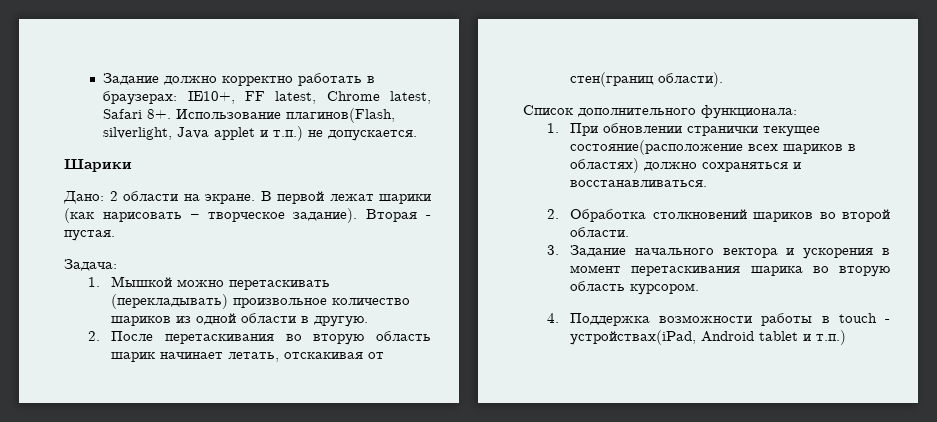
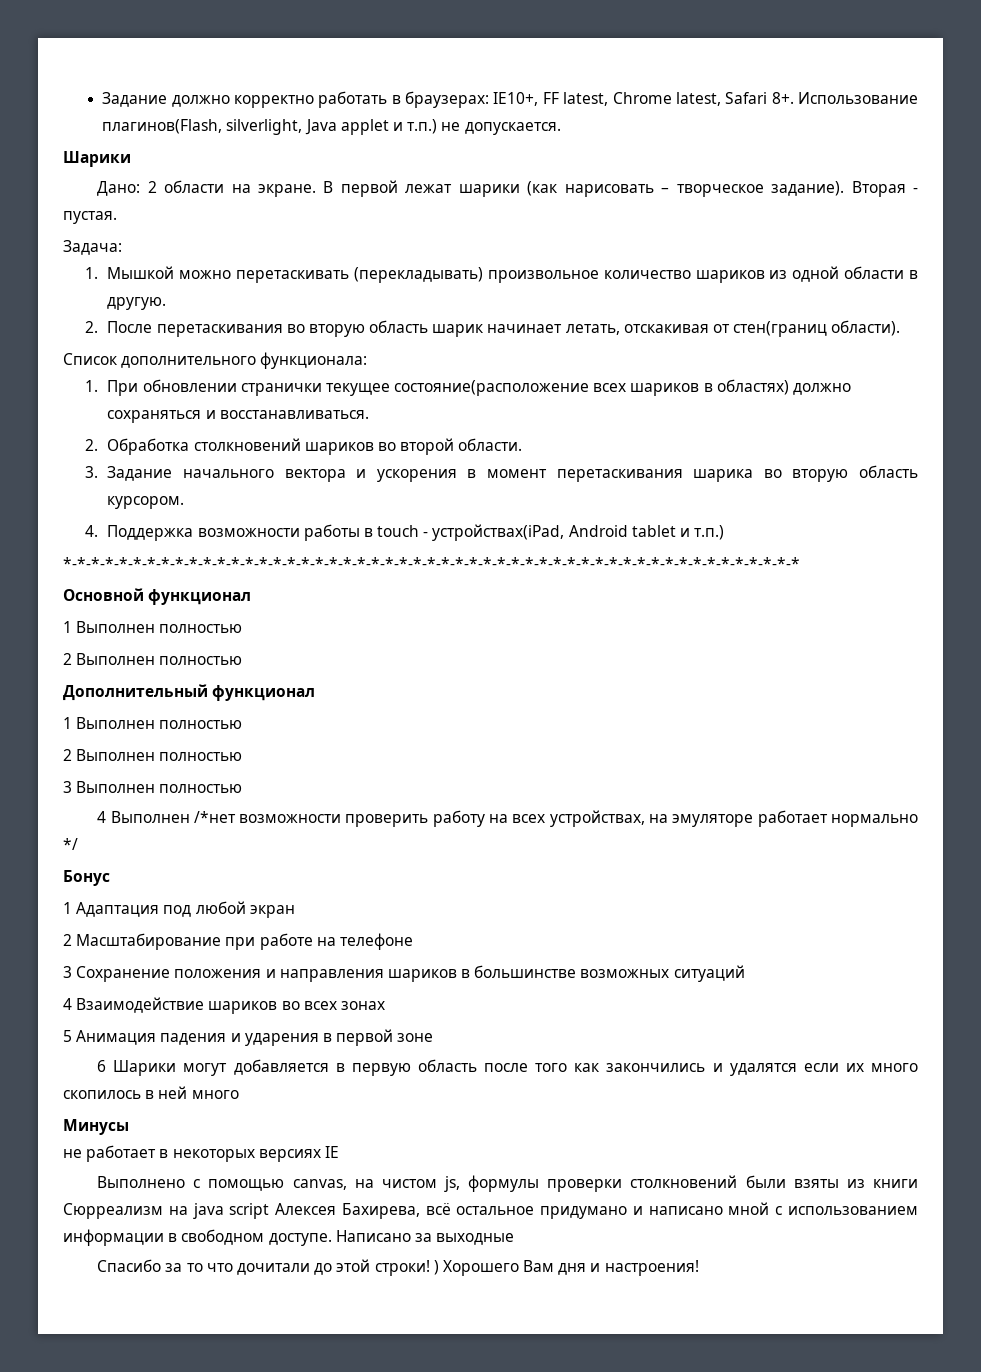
+ *-*-*-*-*-*-*-*-*-*-*-*-*-*-*-*-*-*-*-*-*-*-*-*-*-*-*-*-*-*-*-*-*-*-*-*-*-*-*-*-*-*-*-*-*-*-*-*-*-*-*-*-*
+ Основной функционал
+ 1 Выполнен полностью
+ 2 Выполнен полностью
+ Дополнительный функционал
+ 1 Выполнен полностью
+ 2 Выполнен полностью
+ 3 Выполнен полностью
+ 4 Выполнен /*нет возможности проверить работу на всех устройствах, на эмуляторе работает нормально */
+ Бонус
+ 1 Адаптация под любой экран
+ 2 Масштабирование при работе на телефоне
+ 3 Сохранение положения и направления шариков в большинстве возможных ситуаций
+ 4 Взаимодействие шариков во всех зонах
+ 5 Анимация падения и ударения в первой зоне
+ 6 Шарики могут добавляется в первую область после того как закончились и удалятся если их много скопилось в ней много
+ Минусы
+ не работает в некоторых версиях IE
+ Выполнено с помощью canvas, на чистом js, формулы проверки столкновений были взяты из книги Сюрреализм на java script Алексея Бахирева, всё остальное придумано и написано мной с использованием информации в свободном доступе. Написано за выходные
+ Спасибо за то что дочитали до этой строки! ) Хорошего Вам дня и настроения!

